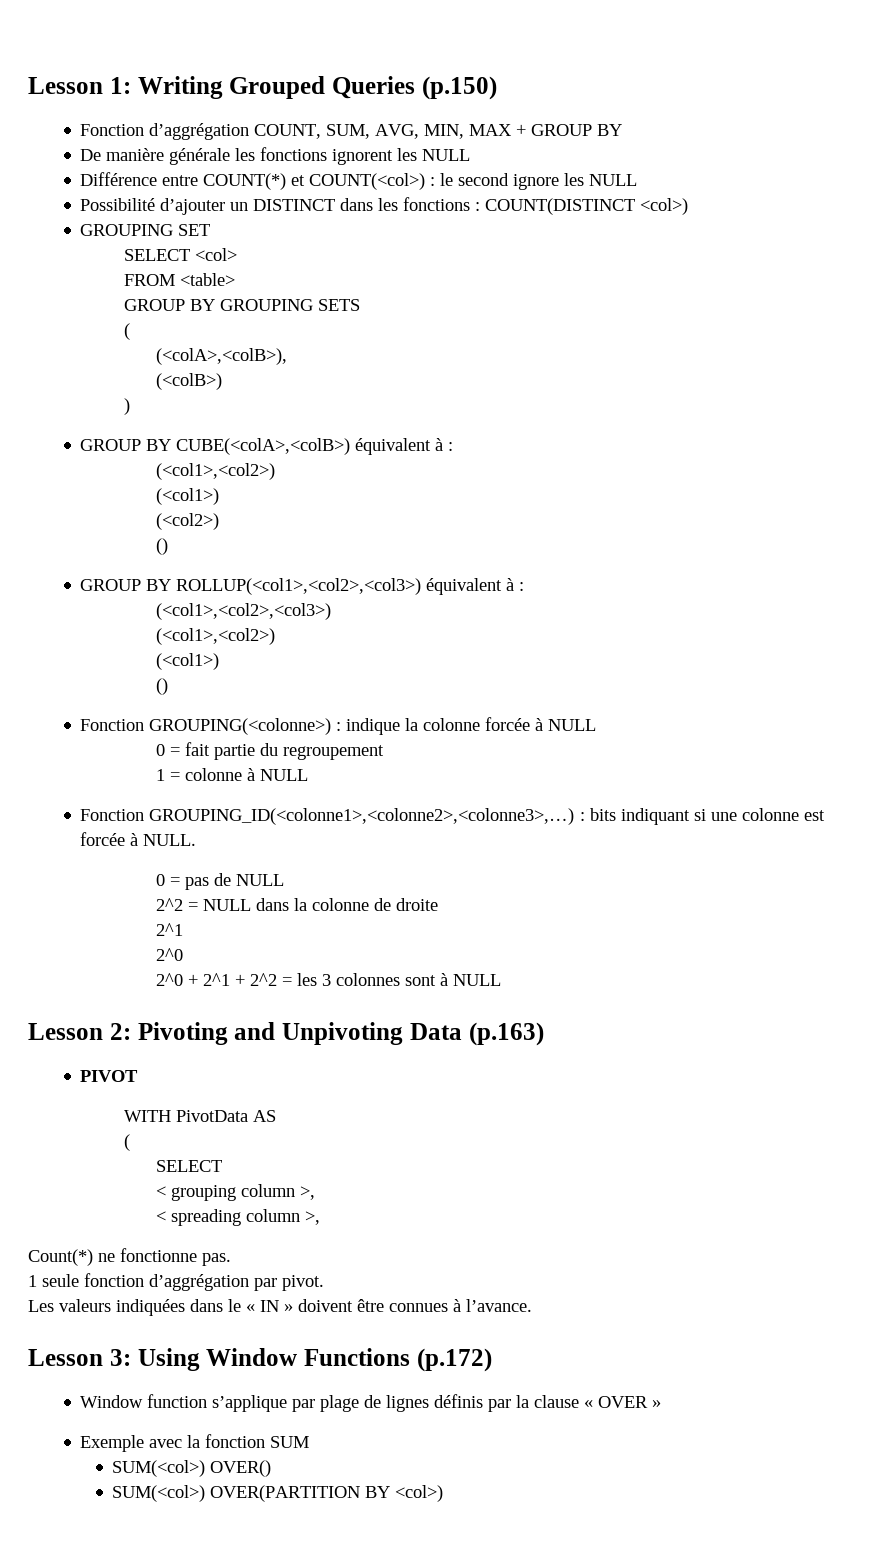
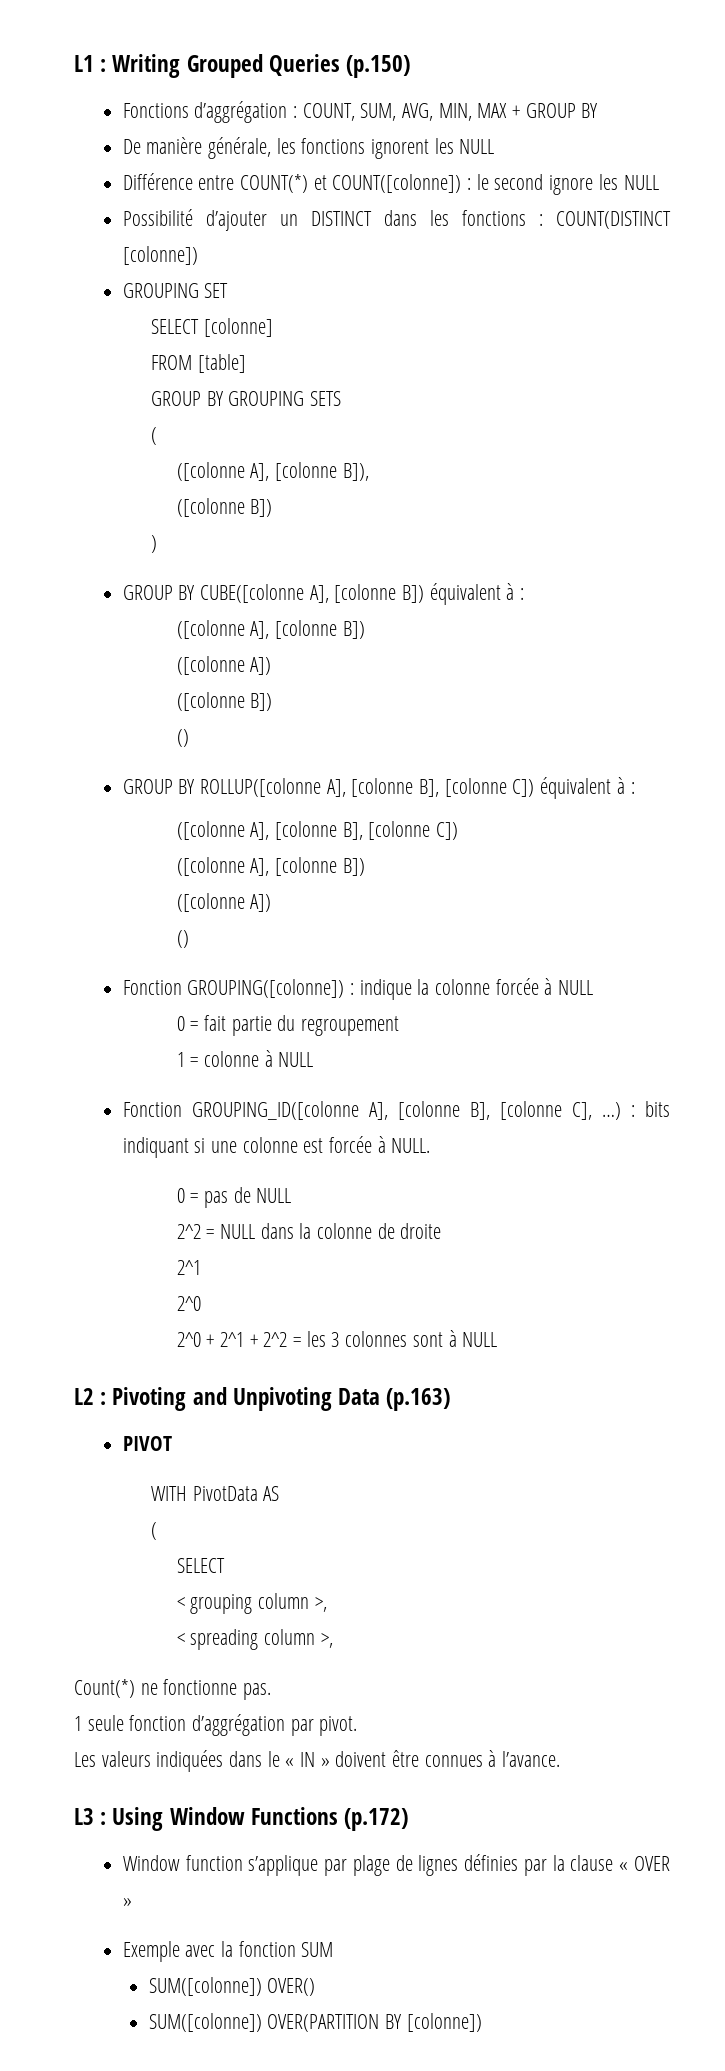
- Lesson 1: Writing Grouped Queries (p.150)
+ L1 : Writing Grouped Queries (p.150)
- Fonction d’aggrégation COUNT, SUM, AVG, MIN, MAX + GROUP BY
+ Fonctions d’aggrégation : COUNT, SUM, AVG, MIN, MAX + GROUP BY
- De manière générale les fonctions ignorent les NULL
+ De manière générale, les fonctions ignorent les NULL
- Différence entre COUNT(*) et COUNT(<col>) : le second ignore les NULL
+ Différence entre COUNT(*) et COUNT([colonne]) : le second ignore les NULL
- Possibilité d’ajouter un DISTINCT dans les fonctions : COUNT(DISTINCT <col>)
+ Possibilité d’ajouter un DISTINCT dans les fonctions : COUNT(DISTINCT [colonne])
- SELECT <col>
+ SELECT [colonne]
- FROM <table>
+ FROM [table]
- (<colA>,<colB>),
- (<colB>)
+ ([colonne A], [colonne B]),
+ ([colonne B])
- GROUP BY CUBE(<colA>,<colB>) équivalent à :
- (<col1>,<col2>)
- (<col1>)
- (<col2>)
+ GROUP BY CUBE([colonne A], [colonne B]) équivalent à :
+ ([colonne A], [colonne B])
+ ([colonne A])
+ ([colonne B])
  ()
- GROUP BY ROLLUP(<col1>,<col2>,<col3>) équivalent à :
- (<col1>,<col2>,<col3>)
- (<col1>,<col2>)
- (<col1>)
+ GROUP BY ROLLUP([colonne A], [colonne B], [colonne C]) équivalent à :
+ ([colonne A], [colonne B], [colonne C])
+ ([colonne A], [colonne B])
+ ([colonne A])
- Fonction GROUPING(<colonne>) : indique la colonne forcée à NULL
+ Fonction GROUPING([colonne]) : indique la colonne forcée à NULL
- Fonction GROUPING_ID(<colonne1>,<colonne2>,<colonne3>,…) : bits indiquant si une colonne est forcée à NULL.
+ Fonction GROUPING_ID([colonne A], [colonne B], [colonne C], …) : bits indiquant si une colonne est forcée à NULL.
- Lesson 2: Pivoting and Unpivoting Data (p.163)
+ L2 : Pivoting and Unpivoting Data (p.163)
- Lesson 3: Using Window Functions (p.172)
+ L3 : Using Window Functions (p.172)
- Window function s’applique par plage de lignes définis par la clause « OVER »
+ Window function s’applique par plage de lignes définies par la clause « OVER »
- SUM(<col>) OVER()
+ SUM([colonne]) OVER()
- SUM(<col>) OVER(PARTITION BY <col>)
+ SUM([colonne]) OVER(PARTITION BY [colonne])

